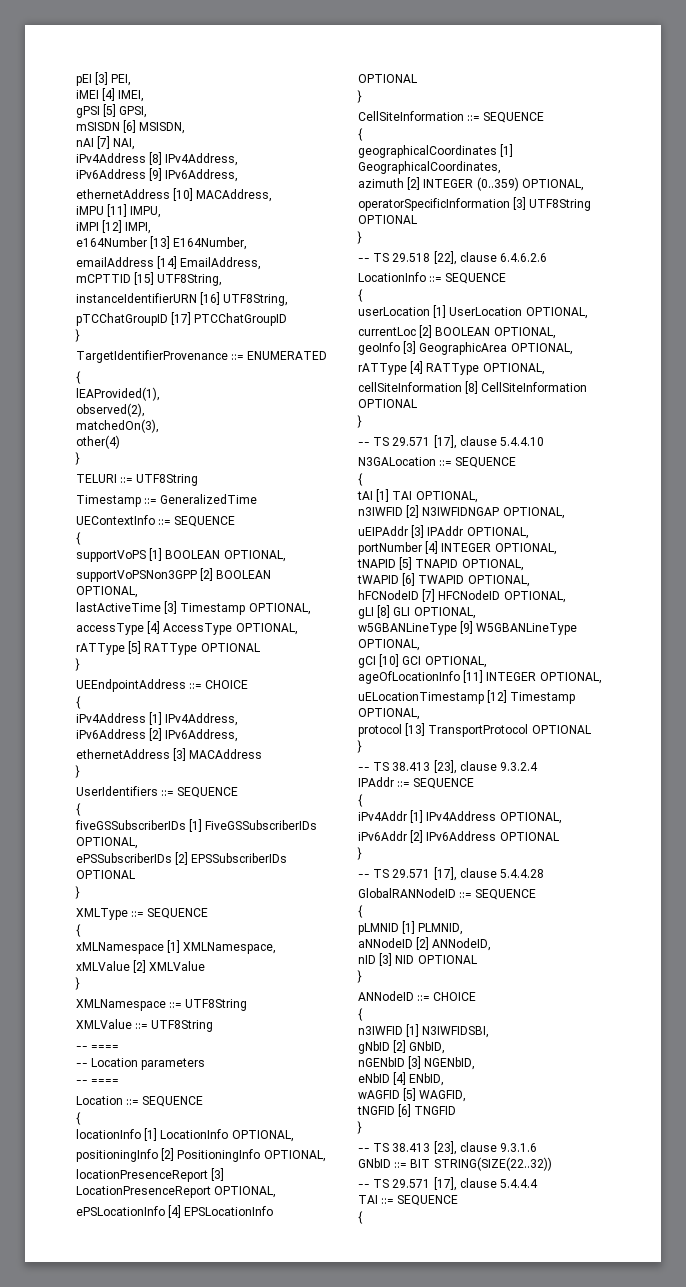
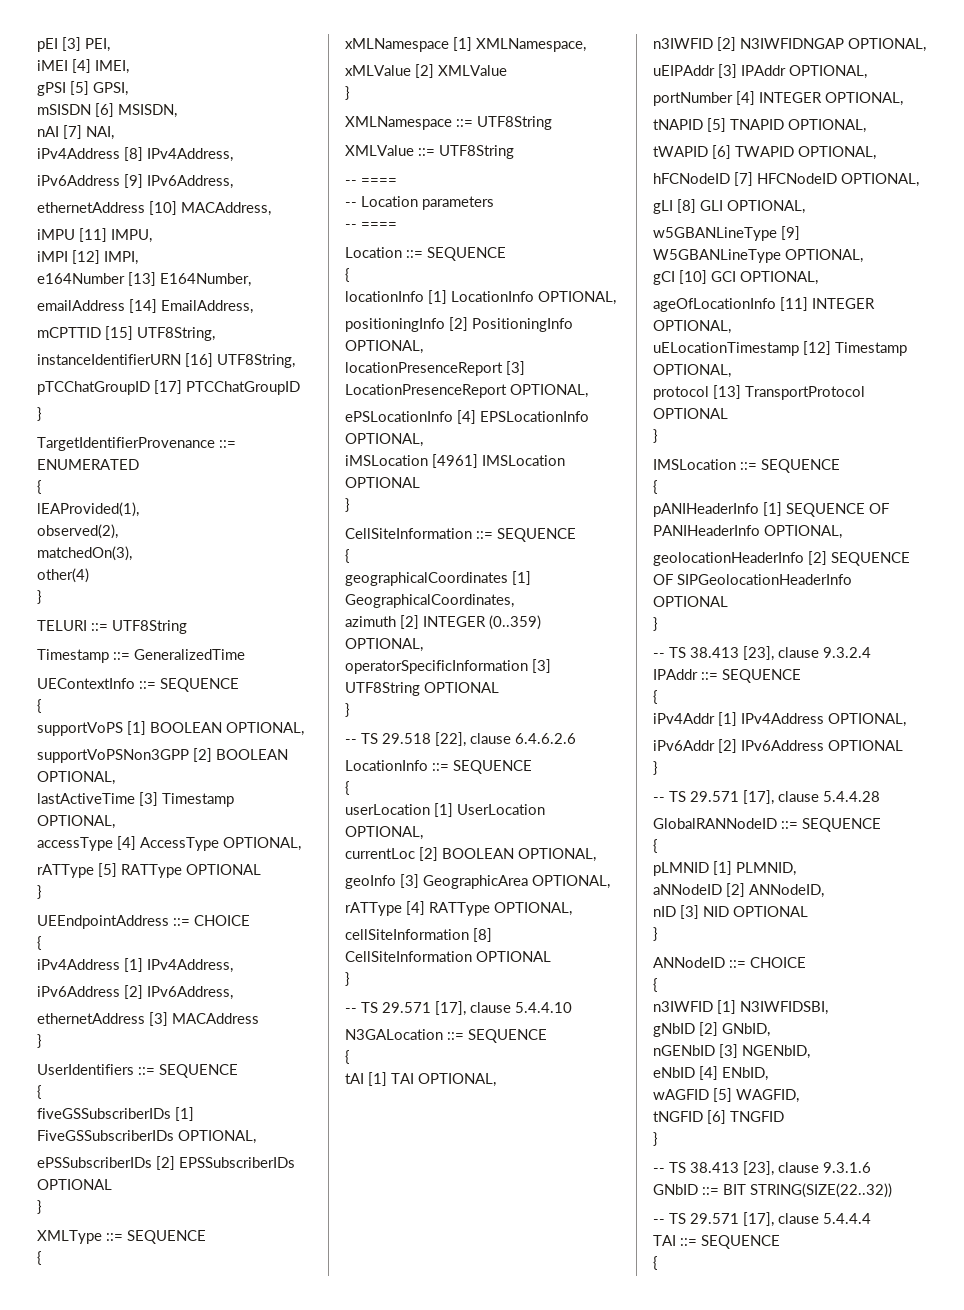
- ePSLocationInfo [4] EPSLocationInfo OPTIONAL
+ ePSLocationInfo [4] EPSLocationInfo OPTIONAL,
+ iMSLocation [4961] IMSLocation OPTIONAL
+ IMSLocation ::= SEQUENCE
+ {
+ pANIHeaderInfo [1] SEQUENCE OF PANIHeaderInfo OPTIONAL,
+ geolocationHeaderInfo [2] SEQUENCE OF SIPGeolocationHeaderInfo OPTIONAL
+ }

